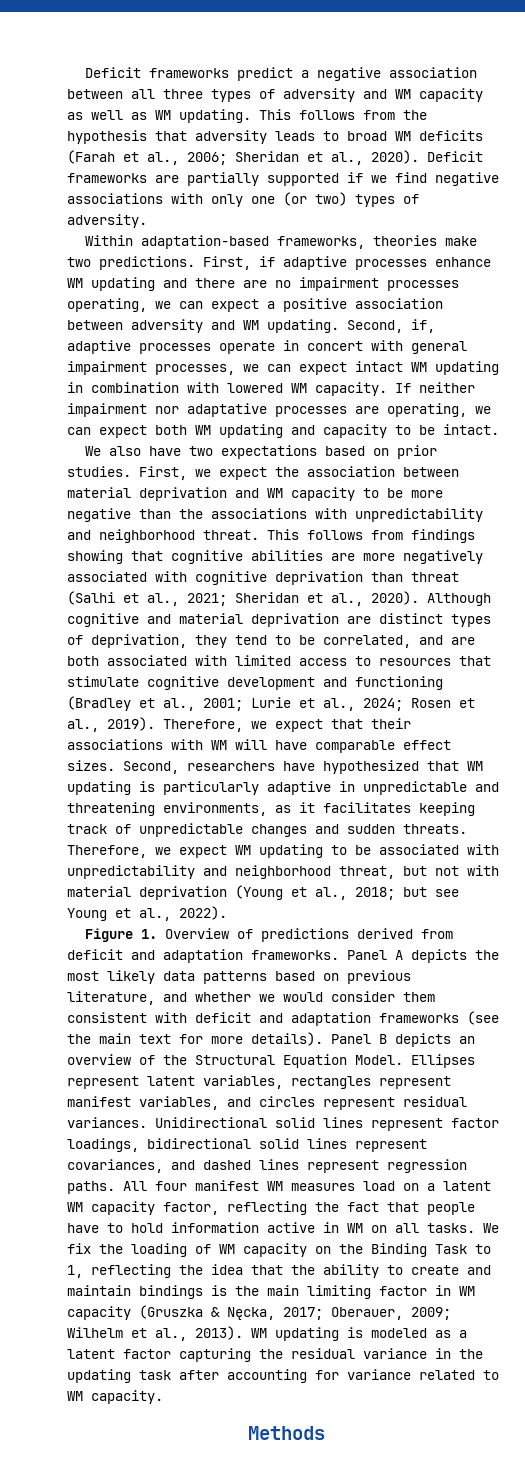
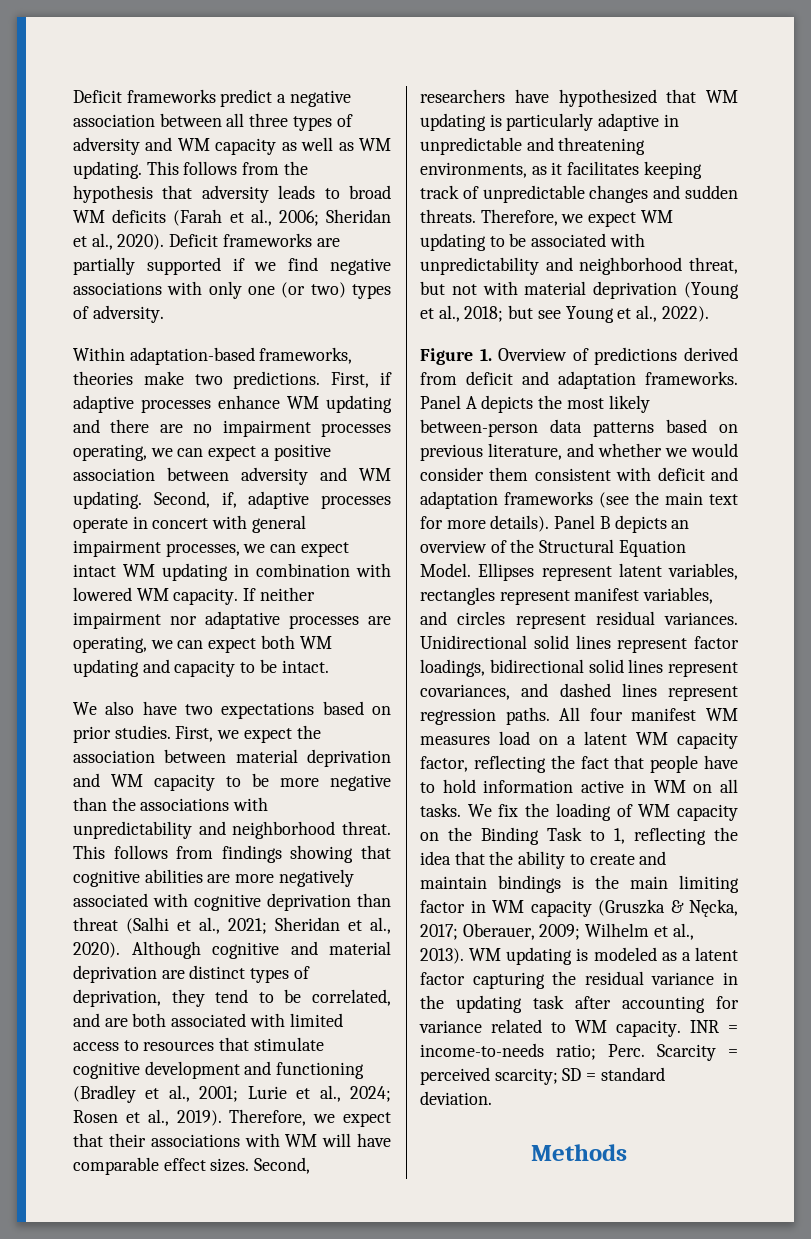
- Panel A depicts the most likely data patterns based on previous literature, and whether we would consider them consistent with deficit and adaptation frameworks (see the main text for more details).
+ Panel A depicts the most likely between-person data patterns based on previous literature, and whether we would consider them consistent with deficit and adaptation frameworks (see the main text for more details).
+ INR = income-to-needs ratio; Perc. Scarcity = perceived scarcity; SD = standard deviation.

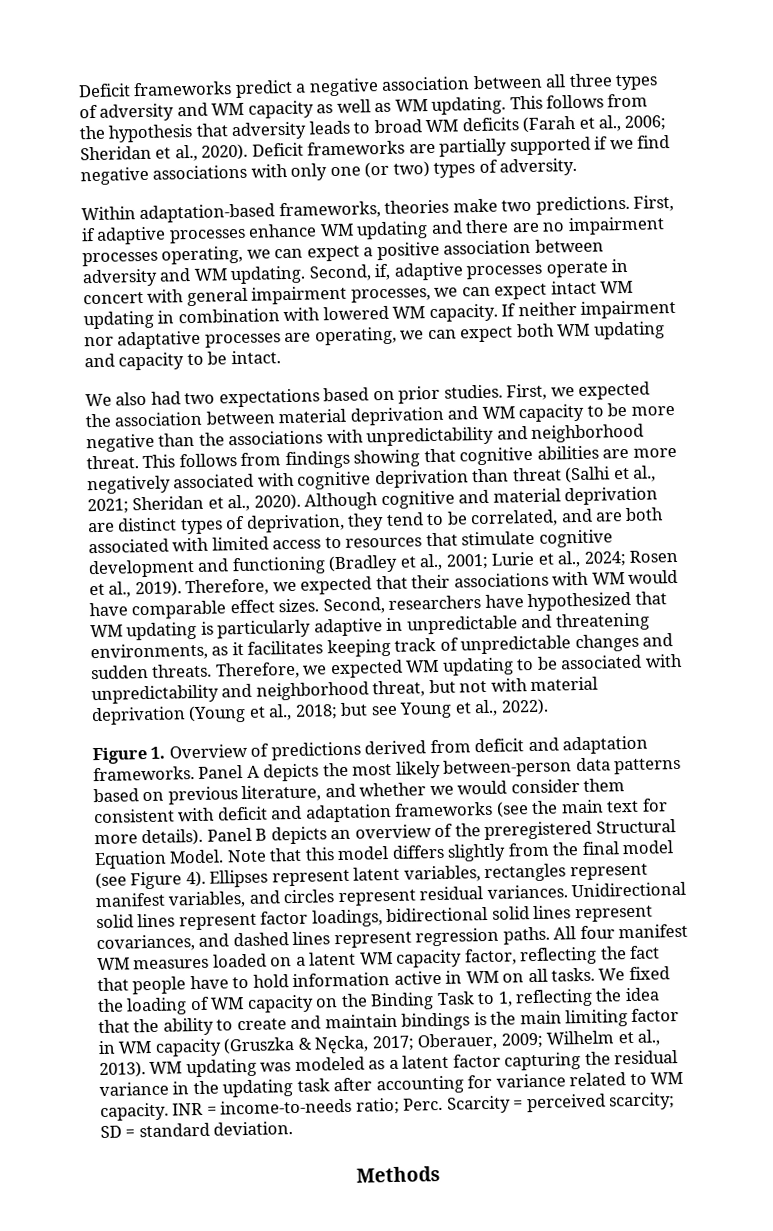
- We also have two expectations based on prior studies.
+ We also had two expectations based on prior studies.
- First, we expect the association between material deprivation and WM capacity to be more negative than the associations with unpredictability and neighborhood threat.
+ First, we expected the association between material deprivation and WM capacity to be more negative than the associations with unpredictability and neighborhood threat.
- Therefore, we expect that their associations with WM will have comparable effect sizes.
+ Therefore, we expected that their associations with WM would have comparable effect sizes.
- Therefore, we expect WM updating to be associated with unpredictability and neighborhood threat, but not with material deprivation (Young et al., 2018; but see Young et al., 2022).
+ Therefore, we expected WM updating to be associated with unpredictability and neighborhood threat, but not with material deprivation (Young et al., 2018; but see Young et al., 2022).
- Panel B depicts an overview of the Structural Equation Model.
+ Panel B depicts an overview of the preregistered Structural Equation Model.
+ Note that this model differs slightly from the final model (see Figure 4).
- All four manifest WM measures load on a latent WM capacity factor, reflecting the fact that people have to hold information active in WM on all tasks.
+ All four manifest WM measures loaded on a latent WM capacity factor, reflecting the fact that people have to hold information active in WM on all tasks.
- We fix the loading of WM capacity on the Binding Task to 1, reflecting the idea that the ability to create and maintain bindings is the main limiting factor in WM capacity (Gruszka & Nęcka, 2017; Oberauer, 2009; Wilhelm et al., 2013).
+ We fixed the loading of WM capacity on the Binding Task to 1, reflecting the idea that the ability to create and maintain bindings is the main limiting factor in WM capacity (Gruszka & Nęcka, 2017; Oberauer, 2009; Wilhelm et al., 2013).
- WM updating is modeled as a latent factor capturing the residual variance in the updating task after accounting for variance related to WM capacity.
+ WM updating was modeled as a latent factor capturing the residual variance in the updating task after accounting for variance related to WM capacity.

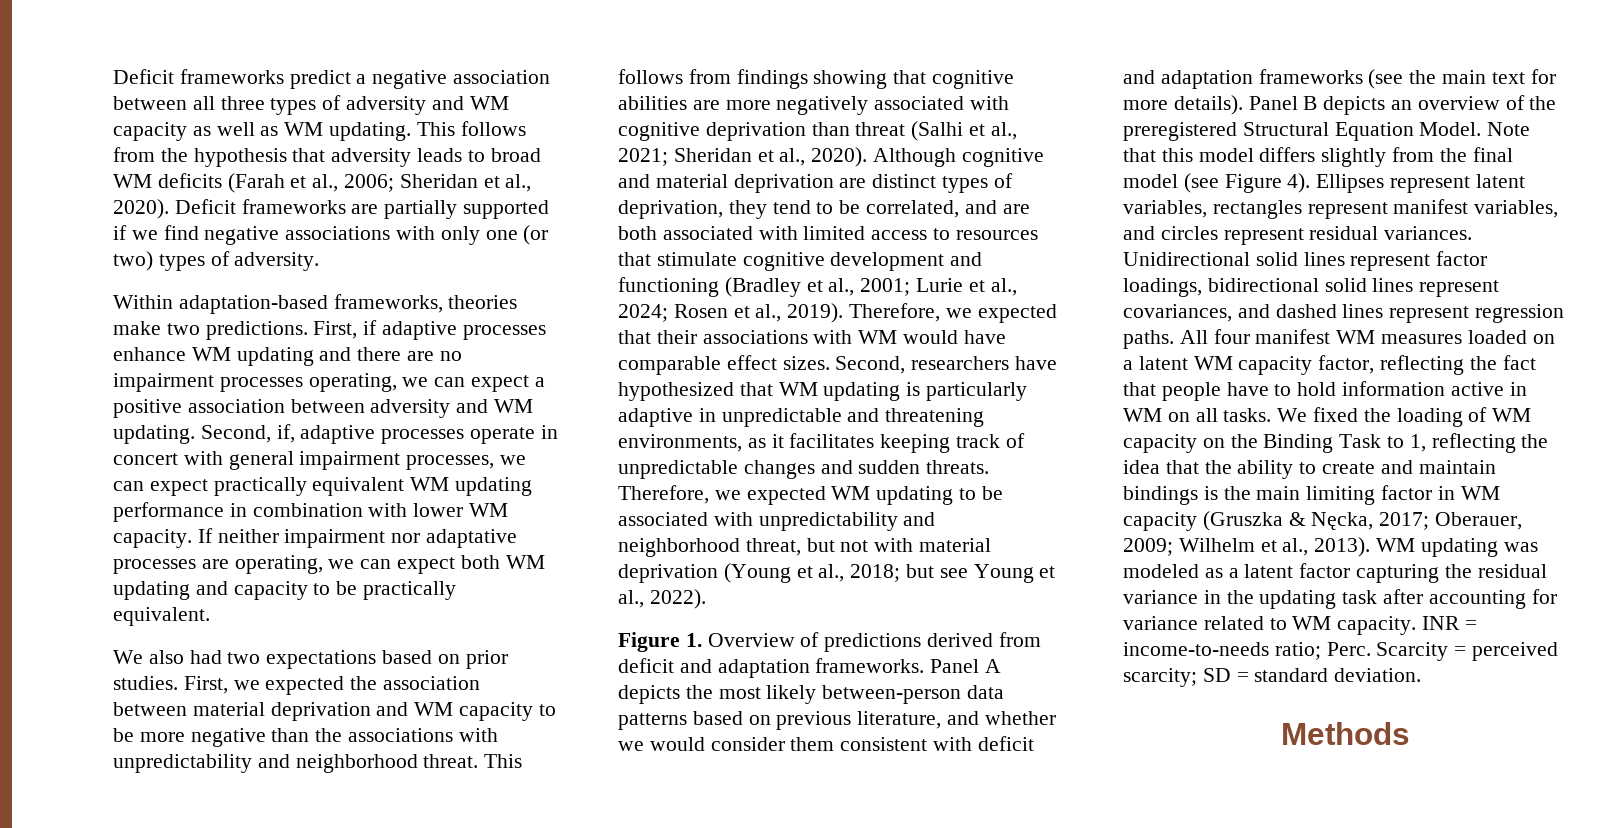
- Second, if, adaptive processes operate in concert with general impairment processes, we can expect intact WM updating in combination with lowered WM capacity.
+ Second, if, adaptive processes operate in concert with general impairment processes, we can expect practically equivalent WM updating performance in combination with lower WM capacity.
- If neither impairment nor adaptative processes are operating, we can expect both WM updating and capacity to be intact.
+ If neither impairment nor adaptative processes are operating, we can expect both WM updating and capacity to be practically equivalent.

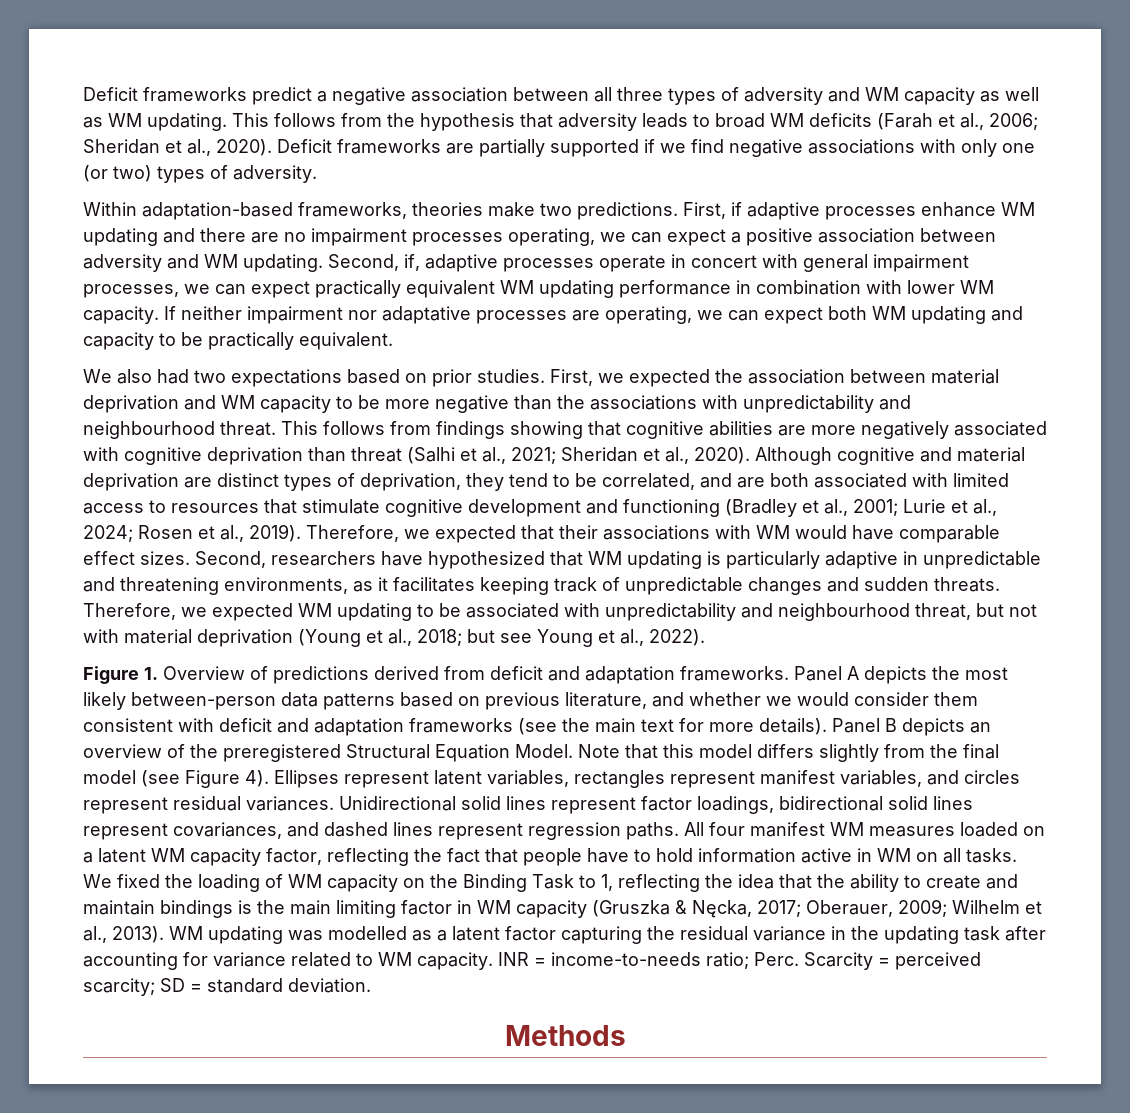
- First, we expected the association between material deprivation and WM capacity to be more negative than the associations with unpredictability and neighborhood threat.
+ First, we expected the association between material deprivation and WM capacity to be more negative than the associations with unpredictability and neighbourhood threat.
- Therefore, we expected WM updating to be associated with unpredictability and neighborhood threat, but not with material deprivation (Young et al., 2018; but see Young et al., 2022).
+ Therefore, we expected WM updating to be associated with unpredictability and neighbourhood threat, but not with material deprivation (Young et al., 2018; but see Young et al., 2022).
- WM updating was modeled as a latent factor capturing the residual variance in the updating task after accounting for variance related to WM capacity.
+ WM updating was modelled as a latent factor capturing the residual variance in the updating task after accounting for variance related to WM capacity.

